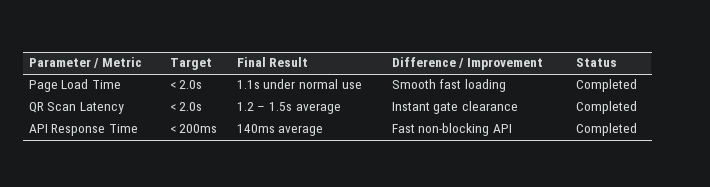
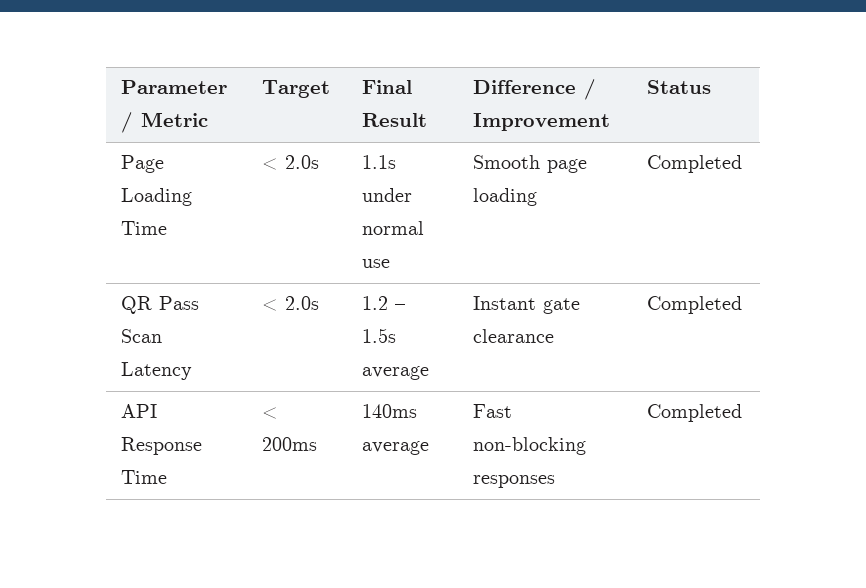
- Page Load Time | < 2.0s | 1.1s under normal use | Smooth fast loading | Completed
+ Page Loading Time | < 2.0s | 1.1s under normal use | Smooth page loading | Completed
- QR Scan Latency | < 2.0s | 1.2 – 1.5s average | Instant gate clearance | Completed
+ QR Pass Scan Latency | < 2.0s | 1.2 – 1.5s average | Instant gate clearance | Completed
- API Response Time | < 200ms | 140ms average | Fast non-blocking API | Completed
+ API Response Time | < 200ms | 140ms average | Fast non-blocking responses | Completed

